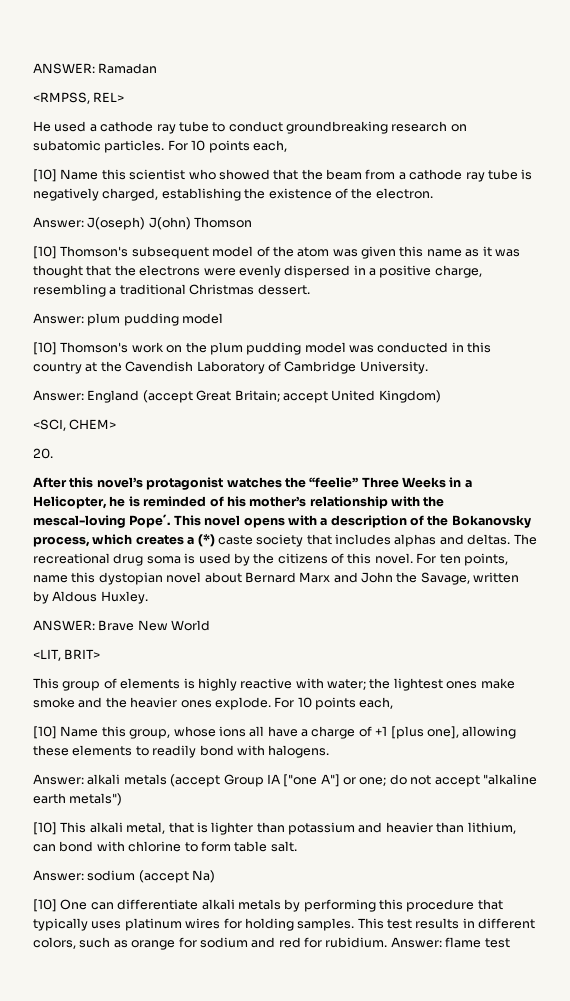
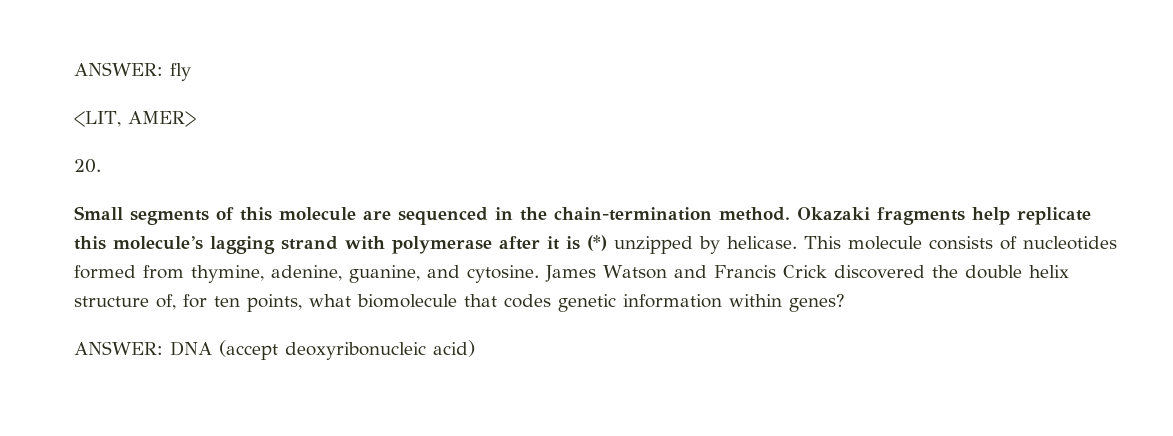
- ANSWER: Ramadan
- <RMPSS, REL>
- He used a cathode ray tube to conduct groundbreaking research on subatomic particles. For 10 points each,
- [10] Name this scientist who showed that the beam from a cathode ray tube is negatively charged, establishing the existence of the electron.
- Answer: J(oseph) J(ohn) Thomson
- [10] Thomson's subsequent model of the atom was given this name as it was thought that the electrons were evenly dispersed in a positive charge, resembling a traditional Christmas dessert.
- Answer: plum pudding model
- [10] Thomson's work on the plum pudding model was conducted in this country at the Cavendish Laboratory of Cambridge University.
- Answer: England (accept Great Britain; accept United Kingdom)
- <SCI, CHEM>
+ ANSWER: fly
+ <LIT, AMER>
  20.
- After this novel’s protagonist watches the “feelie” Three Weeks in a Helicopter, he is reminded of his mother’s relationship with the mescal-loving Pope´. This novel opens with a description of the Bokanovsky process, which creates a (*) caste society that includes alphas and deltas. The recreational drug soma is used by the citizens of this novel. For ten points, name this dystopian novel about Bernard Marx and John the Savage, written by Aldous Huxley.
- ANSWER: Brave New World
- <LIT, BRIT>
- This group of elements is highly reactive with water; the lightest ones make smoke and the heavier ones explode. For 10 points each,
- [10] Name this group, whose ions all have a charge of +1 [plus one], allowing these elements to readily bond with halogens.
- Answer: alkali metals (accept Group IA ["one A"] or one; do not accept "alkaline earth metals")
- [10] This alkali metal, that is lighter than potassium and heavier than lithium, can bond with chlorine to form table salt.
- Answer: sodium (accept Na)
- [10] One can differentiate alkali metals by performing this procedure that typically uses platinum wires for holding samples. This test results in different colors, such as orange for sodium and red for rubidium. Answer: flame test
+ Small segments of this molecule are sequenced in the chain-termination method. Okazaki fragments help replicate this molecule’s lagging strand with polymerase after it is (*) unzipped by helicase. This molecule consists of nucleotides formed from thymine, adenine, guanine, and cytosine. James Watson and Francis Crick discovered the double helix structure of, for ten points, what biomolecule that codes genetic information within genes?
+ ANSWER: DNA (accept deoxyribonucleic acid)

